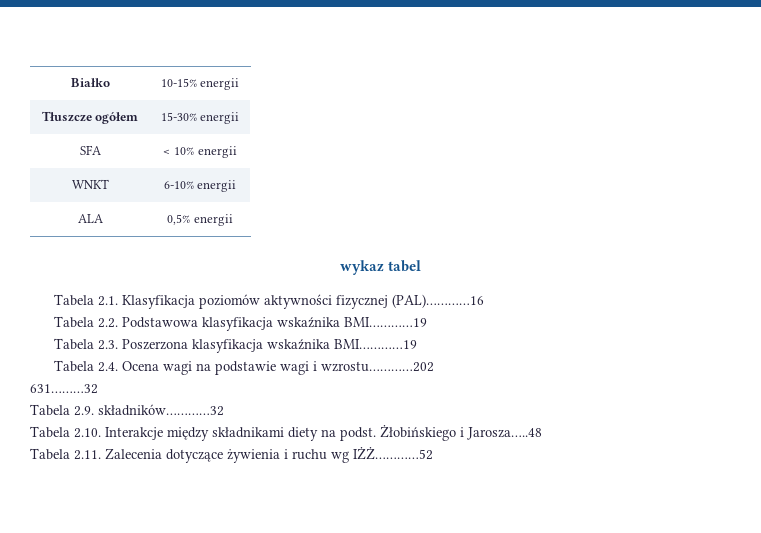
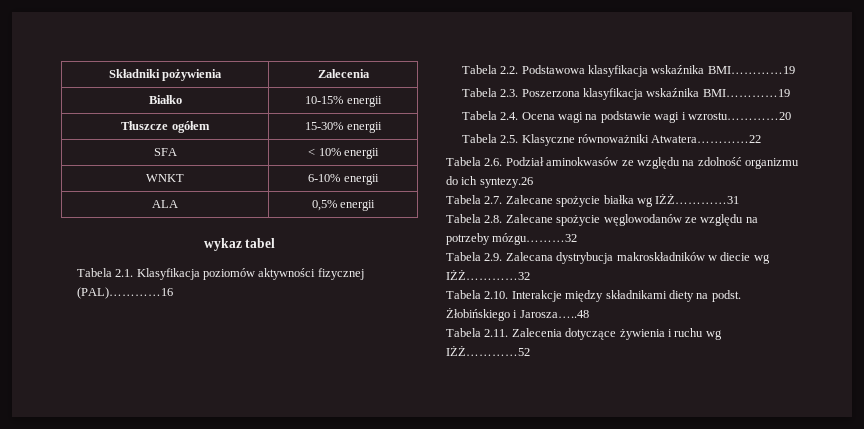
+ Składniki pożywienia | Zalecenia
- Tabela 2.4. Ocena wagi na podstawie wagi i wzrostu…………202
- 631………32
- Tabela 2.9. składników…………32
+ Tabela 2.4. Ocena wagi na podstawie wagi i wzrostu…………20
+ Tabela 2.5. Klasyczne równoważniki Atwatera…………22
+ Tabela 2.6. Podział aminokwasów ze względu na zdolność organizmu do ich syntezy.26
+ Tabela 2.7. Zalecane spożycie białka wg IŻŻ…………31
+ Tabela 2.8. Zalecane spożycie węglowodanów ze względu na potrzeby mózgu………32
+ Tabela 2.9. Zalecana dystrybucja makroskładników w diecie wg IŻŻ…………32

